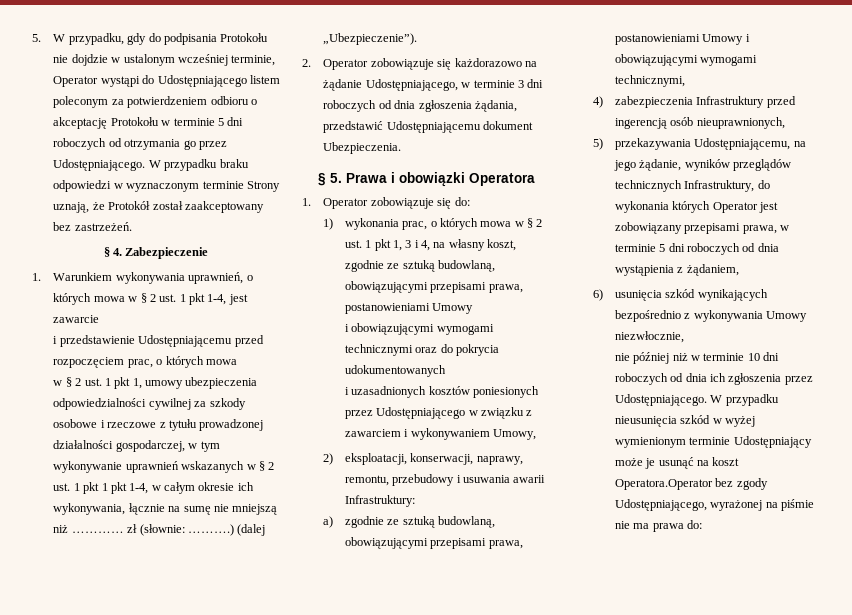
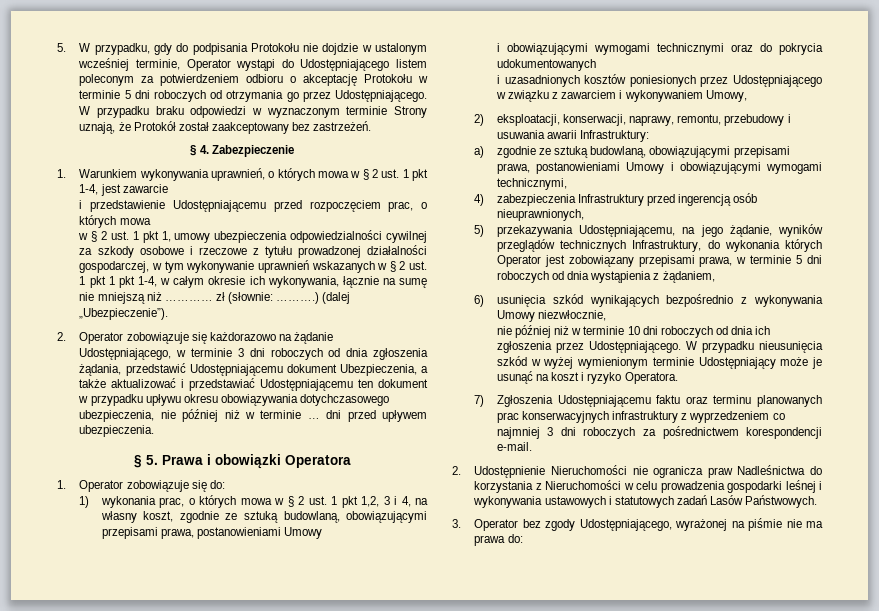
- 2. Operator zobowiązuje się każdorazowo na żądanie Udostępniającego, w terminie 3 dni roboczych od dnia zgłoszenia żądania, przedstawić Udostępniającemu dokument Ubezpieczenia.
+ 2. Operator zobowiązuje się każdorazowo na żądanie Udostępniającego, w terminie 3 dni roboczych od dnia zgłoszenia żądania, przedstawić Udostępniającemu dokument Ubezpieczenia, a także aktualizować i przedstawiać Udostępniającemu ten dokument w przypadku upływu okresu obowiązywania dotychczasowego ubezpieczenia, nie później niż w terminie … dni przed upływem ubezpieczenia.
- 1) wykonania prac, o których mowa w § 2 ust. 1 pkt 1, 3 i 4, na własny koszt, zgodnie ze sztuką budowlaną, obowiązującymi przepisami prawa, postanowieniami Umowy
+ 1) wykonania prac, o których mowa w § 2 ust. 1 pkt 1,2, 3 i 4, na własny koszt, zgodnie ze sztuką budowlaną, obowiązującymi przepisami prawa, postanowieniami Umowy
- W przypadku nieusunięcia szkód w wyżej wymienionym terminie Udostępniający może je usunąć na koszt Operatora.Operator bez zgody Udostępniającego, wyrażonej na piśmie nie ma prawa do:
+ W przypadku nieusunięcia szkód w wyżej wymienionym terminie Udostępniający może je usunąć na koszt i ryzyko Operatora.
+ 7) Zgłoszenia Udostępniającemu faktu oraz terminu planowanych prac konserwacyjnych infrastruktury z wyprzedzeniem co najmniej 3 dni roboczych za pośrednictwem korespondencji e-mail.
+ 2. Udostępnienie Nieruchomości nie ogranicza praw Nadleśnictwa do korzystania z Nieruchomości w celu prowadzenia gospodarki leśnej i wykonywania ustawowych i statutowych zadań Lasów Państwowych.
+ 3. Operator bez zgody Udostępniającego, wyrażonej na piśmie nie ma prawa do:

